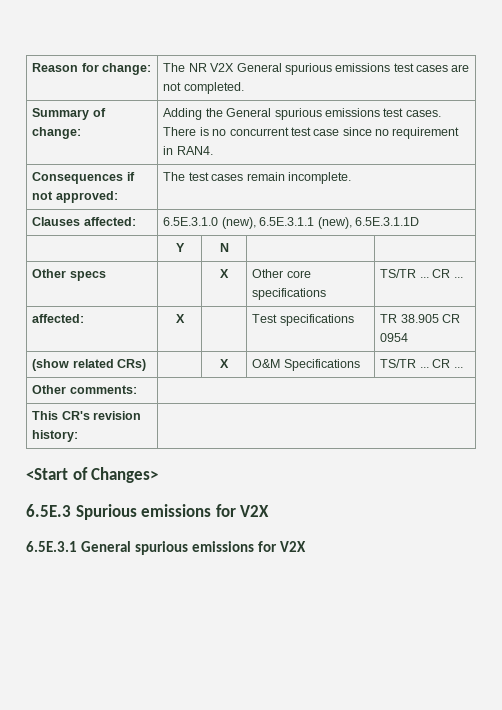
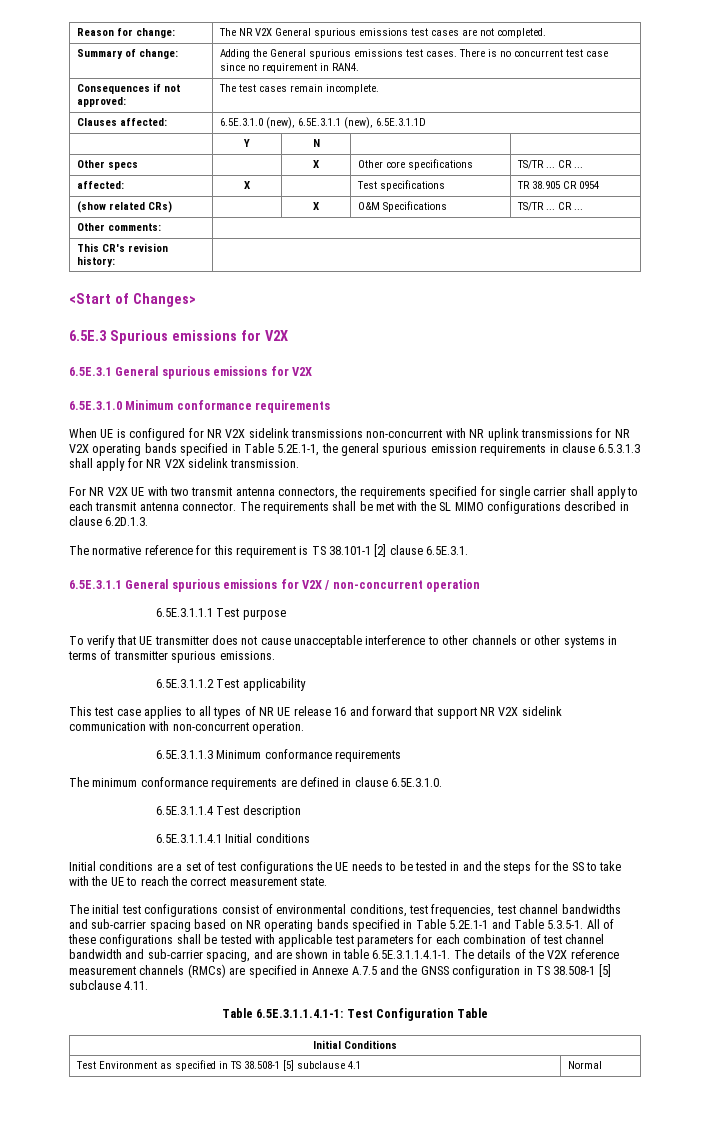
+ 6.5E.3.1.0 Minimum conformance requirements
+ When UE is configured for NR V2X sidelink transmissions non-concurrent with NR uplink transmissions for NR V2X operating bands specified in Table 5.2E.1-1, the general spurious emission requirements in clause 6.5.3.1.3 shall apply for NR V2X sidelink transmission.
+ For NR V2X UE with two transmit antenna connectors, the requirements specified for single carrier shall apply to each transmit antenna connector. The requirements shall be met with the SL MIMO configurations described in clause 6.2D.1.3.
+ The normative reference for this requirement is TS 38.101-1 [2] clause 6.5E.3.1.
+ 6.5E.3.1.1 General spurious emissions for V2X / non-concurrent operation
+ 6.5E.3.1.1.1 Test purpose
+ To verify that UE transmitter does not cause unacceptable interference to other channels or other systems in terms of transmitter spurious emissions.
+ 6.5E.3.1.1.2 Test applicability
+ This test case applies to all types of NR UE release 16 and forward that support NR V2X sidelink communication with non-concurrent operation.
+ 6.5E.3.1.1.3 Minimum conformance requirements
+ The minimum conformance requirements are defined in clause 6.5E.3.1.0.
+ 6.5E.3.1.1.4 Test description
+ 6.5E.3.1.1.4.1 Initial conditions
+ Initial conditions are a set of test configurations the UE needs to be tested in and the steps for the SS to take with the UE to reach the correct measurement state.
+ The initial test configurations consist of environmental conditions, test frequencies, test channel bandwidths and sub-carrier spacing based on NR operating bands specified in Table 5.2E.1-1 and Table 5.3.5-1. All of these configurations shall be tested with applicable test parameters for each combination of test channel bandwidth and sub-carrier spacing, and are shown in table 6.5E.3.1.1.4.1-1. The details of the V2X reference measurement channels (RMCs) are specified in Annexe A.7.5 and the GNSS configuration in TS 38.508-1 [5] subclause 4.11.
+ Table 6.5E.3.1.1.4.1-1: Test Configuration Table
+ Initial Conditions
+ Test Environment as specified in TS 38.508-1 [5] subclause 4.1 | Normal

